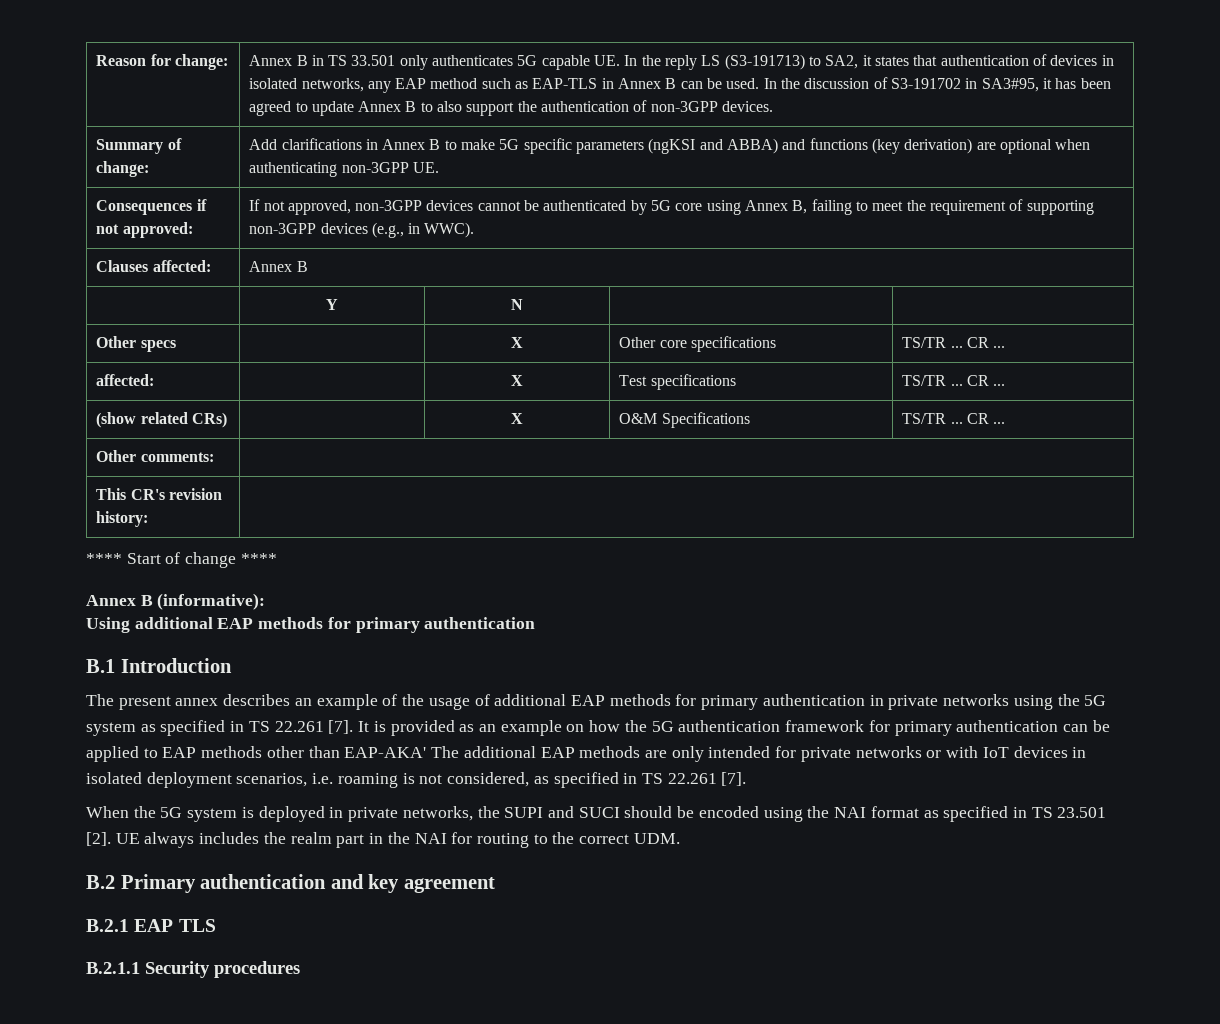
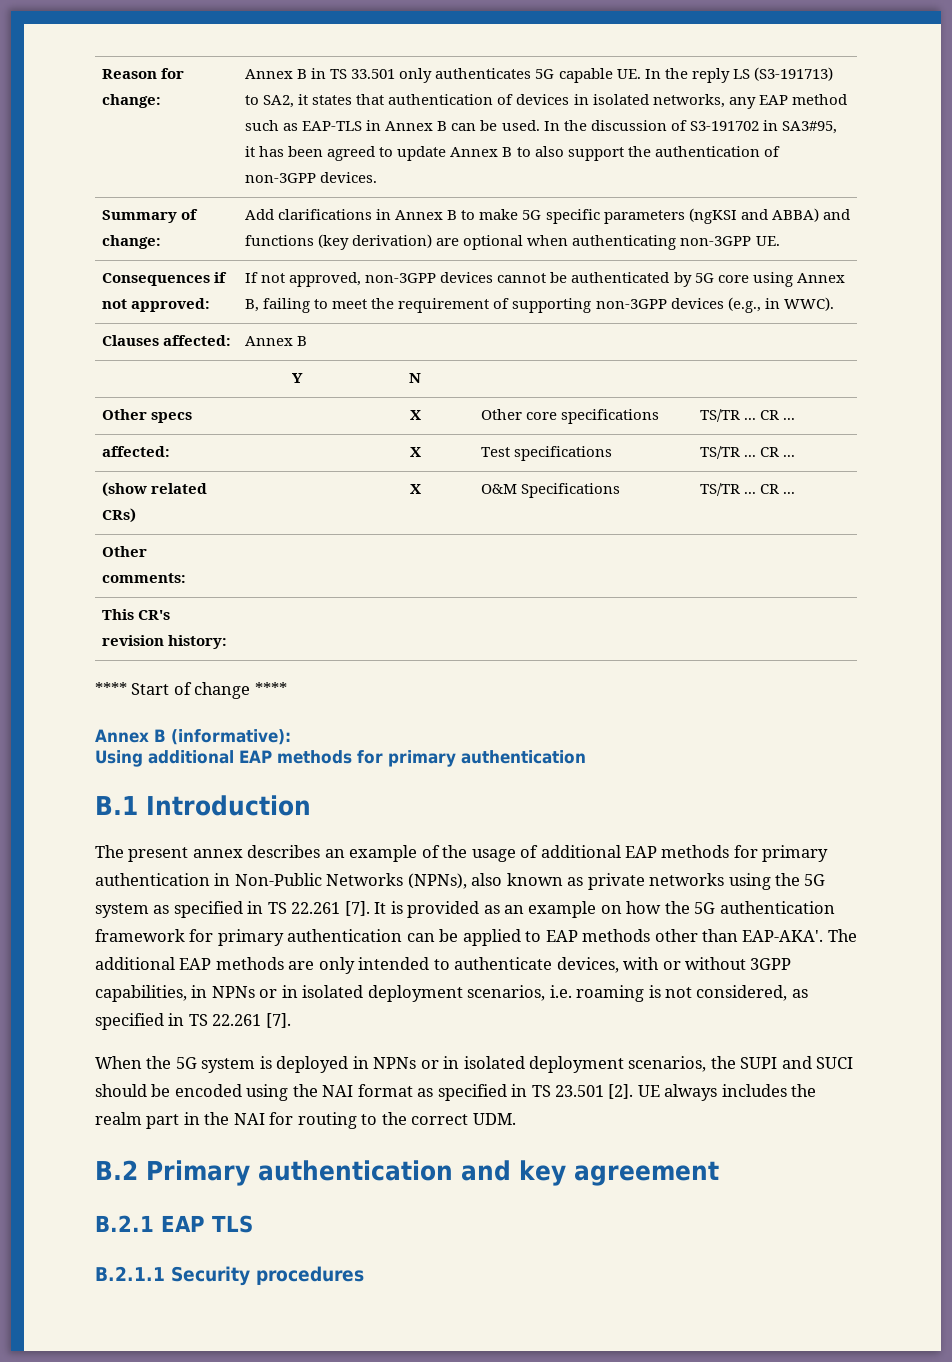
- The present annex describes an example of the usage of additional EAP methods for primary authentication in private networks using the 5G system as specified in TS 22.261 [7].
+ The present annex describes an example of the usage of additional EAP methods for primary authentication in Non-Public Networks (NPNs), also known as private networks using the 5G system as specified in TS 22.261 [7].
- It is provided as an example on how the 5G authentication framework for primary authentication can be applied to EAP methods other than EAP-AKA' The additional EAP methods are only intended for private networks or with IoT devices in isolated deployment scenarios, i.e. roaming is not considered, as specified in TS 22.261 [7].
+ It is provided as an example on how the 5G authentication framework for primary authentication can be applied to EAP methods other than EAP-AKA'. The additional EAP methods are only intended to authenticate devices, with or without 3GPP capabilities, in NPNs or in isolated deployment scenarios, i.e. roaming is not considered, as specified in TS 22.261 [7].
- When the 5G system is deployed in private networks, the SUPI and SUCI should be encoded using the NAI format as specified in TS 23.501 [2].
+ When the 5G system is deployed in NPNs or in isolated deployment scenarios, the SUPI and SUCI should be encoded using the NAI format as specified in TS 23.501 [2].

